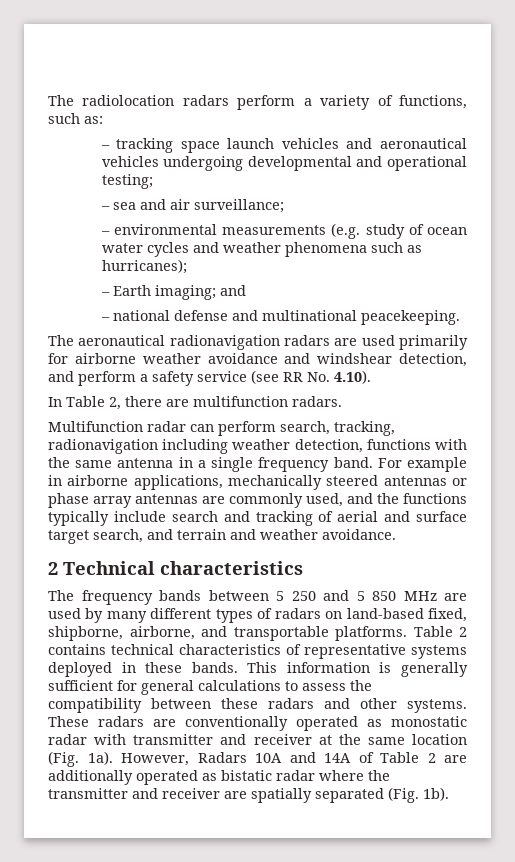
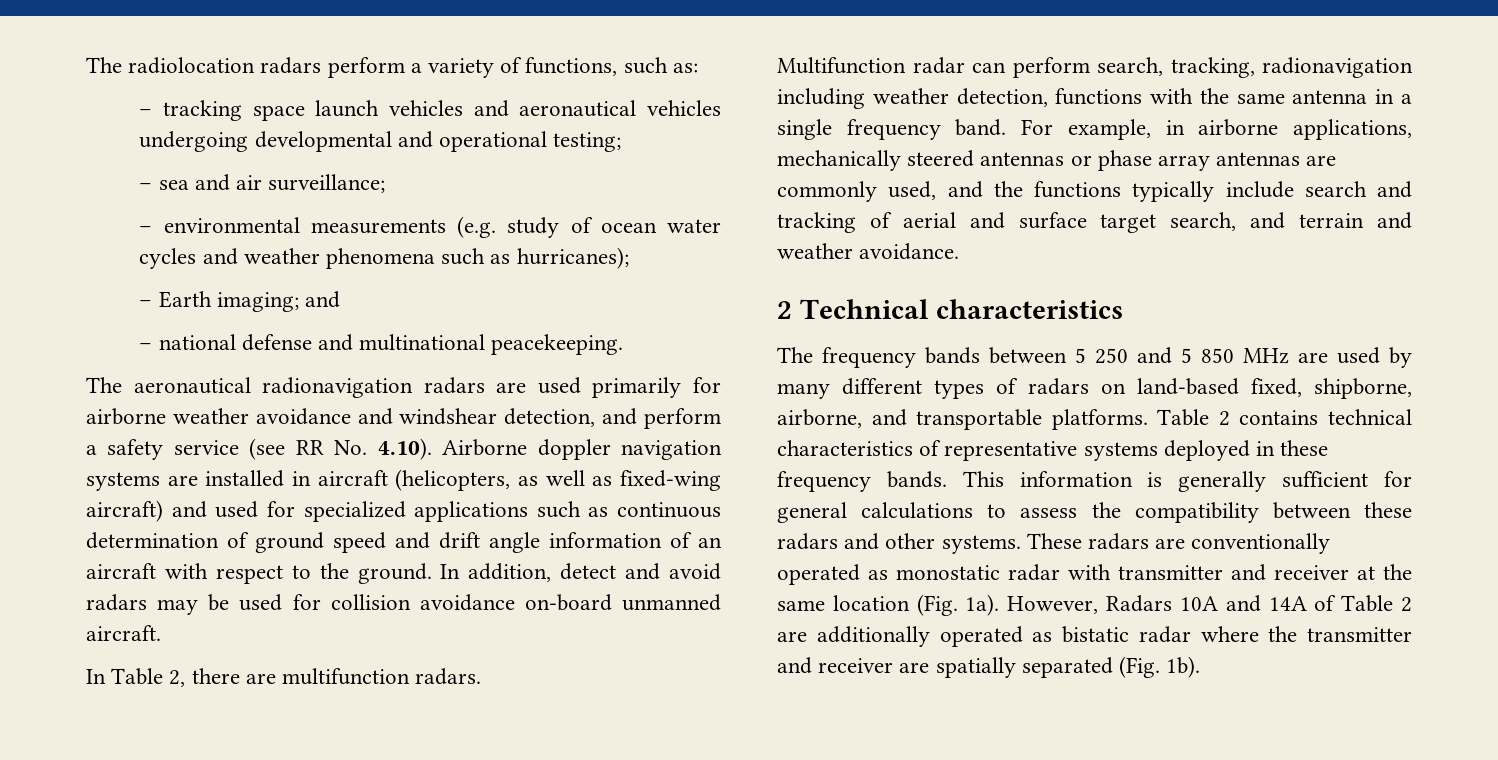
- The aeronautical radionavigation radars are used primarily for airborne weather avoidance and windshear detection, and perform a safety service (see RR No. 4.10).
+ The aeronautical radionavigation radars are used primarily for airborne weather avoidance and windshear detection, and perform a safety service (see RR No. 4.10). Airborne doppler navigation systems are installed in aircraft (helicopters, as well as fixed-wing aircraft) and used for specialized applications such as continuous determination of ground speed and drift angle information of an aircraft with respect to the ground. In addition, detect and avoid radars may be used for collision avoidance on-board unmanned aircraft.
- For example in airborne applications, mechanically steered antennas or phase array antennas are commonly used, and the functions typically include search and tracking of aerial and surface target search, and terrain and weather avoidance.
+ For example, in airborne applications, mechanically steered antennas or phase array antennas are commonly used, and the functions typically include search and tracking of aerial and surface target search, and terrain and weather avoidance.
- Table 2 contains technical characteristics of representative systems deployed in these bands.
+ Table 2 contains technical characteristics of representative systems deployed in these frequency bands.

